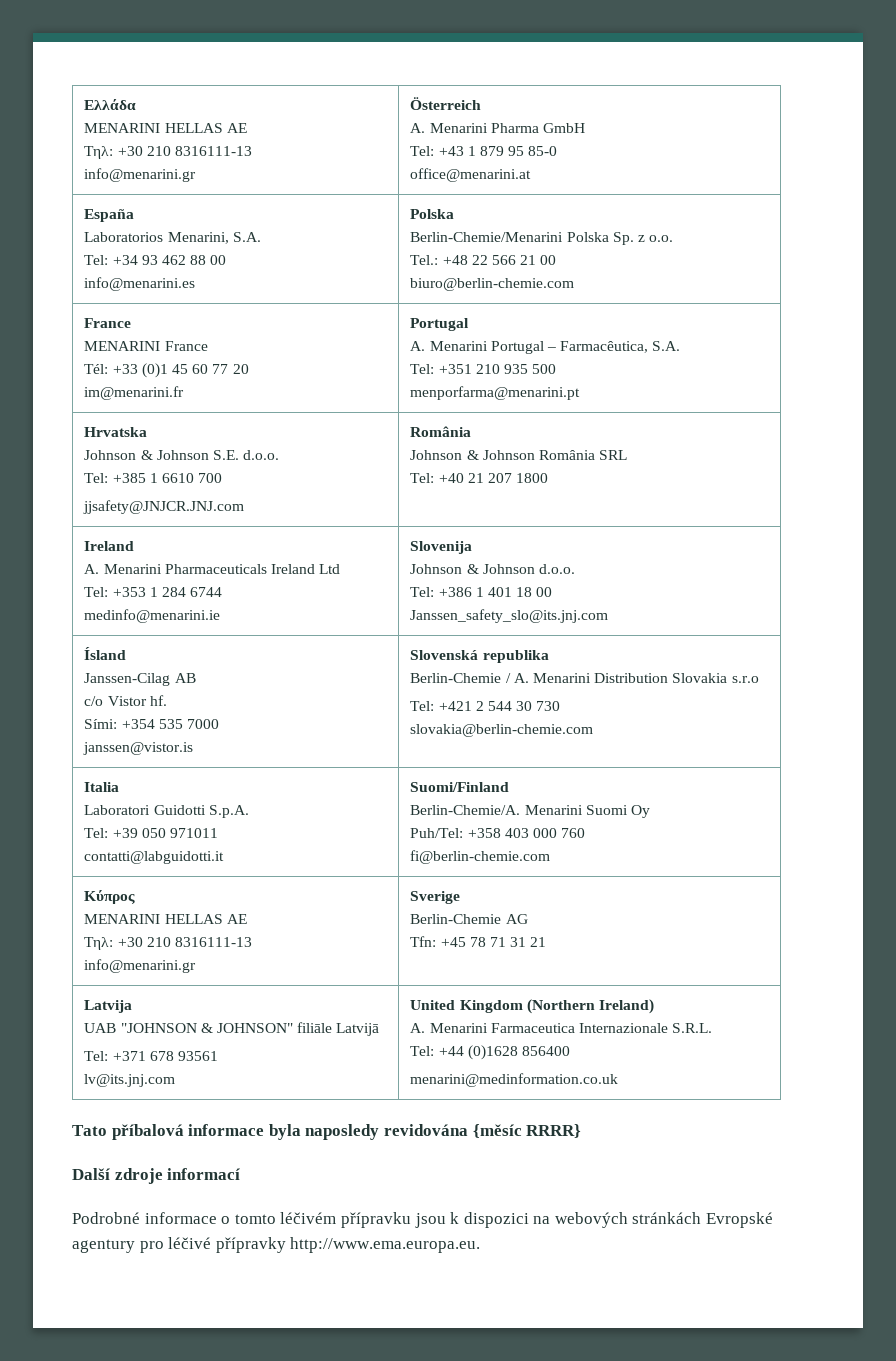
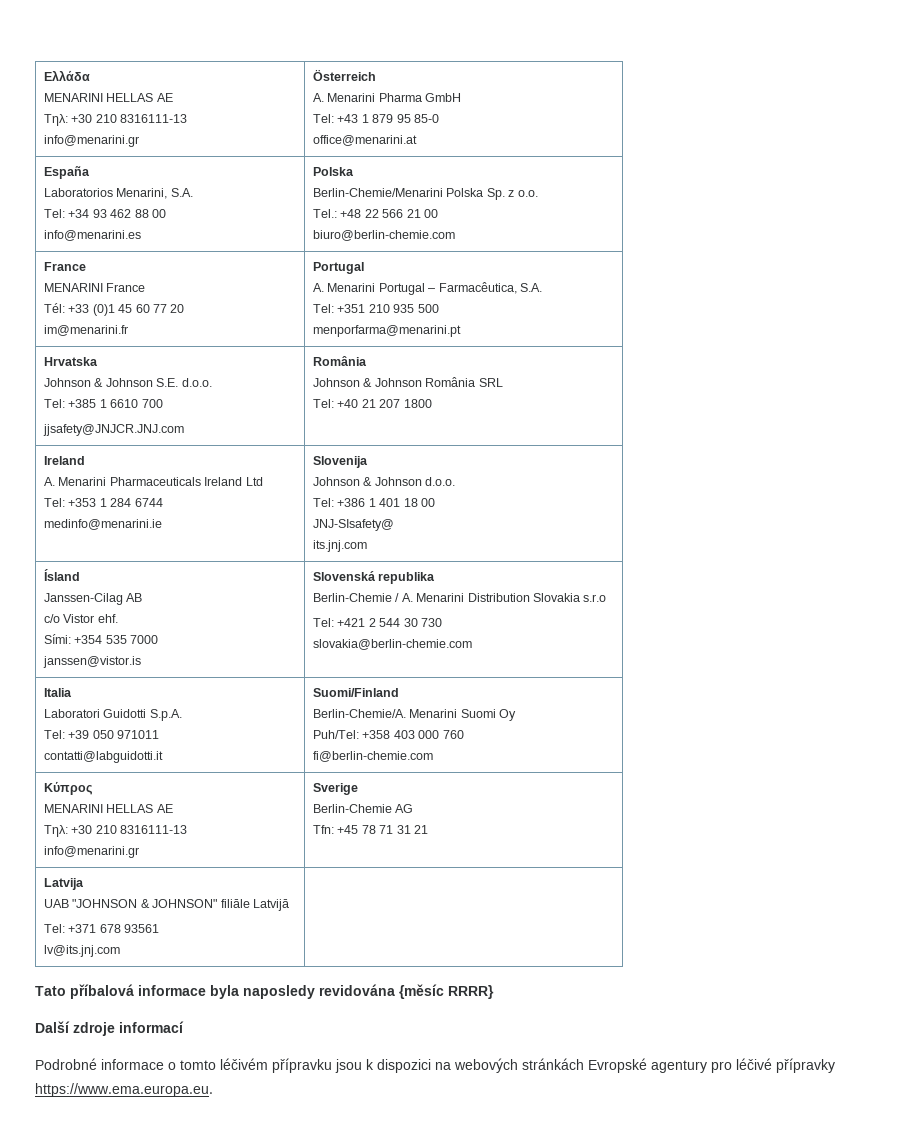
  Hrvatska
  Johnson & Johnson S.E. d.o.o.
  Tel: +385 1 6610 700
  jjsafety@JNJCR.JNJ.com | România
  Johnson & Johnson România SRL
  Tel: +40 21 207 1800
  Ireland
  A. Menarini Pharmaceuticals Ireland Ltd
  Tel: +353 1 284 6744
  medinfo@menarini.ie | Slovenija
  Johnson & Johnson d.o.o.
  Tel: +386 1 401 18 00
- Janssen_safety_slo@its.jnj.com
+ JNJ-SIsafety@
+ its.jnj.com
  Ísland
  Janssen-Cilag AB
- c/o Vistor hf.
+ c/o Vistor ehf.
  Latvija
  UAB "JOHNSON & JOHNSON" filiāle Latvijā
  Tel: +371 678 93561
- lv@its.jnj.com | United Kingdom (Northern Ireland)
- A. Menarini Farmaceutica Internazionale S.R.L.
- Tel: +44 (0)1628 856400
- menarini@medinformation.co.uk
+ lv@its.jnj.com |
- Podrobné informace o tomto léčivém přípravku jsou k dispozici na webových stránkách Evropské agentury pro léčivé přípravky http://www.ema.europa.eu.
+ Podrobné informace o tomto léčivém přípravku jsou k dispozici na webových stránkách Evropské agentury pro léčivé přípravky https://www.ema.europa.eu.

